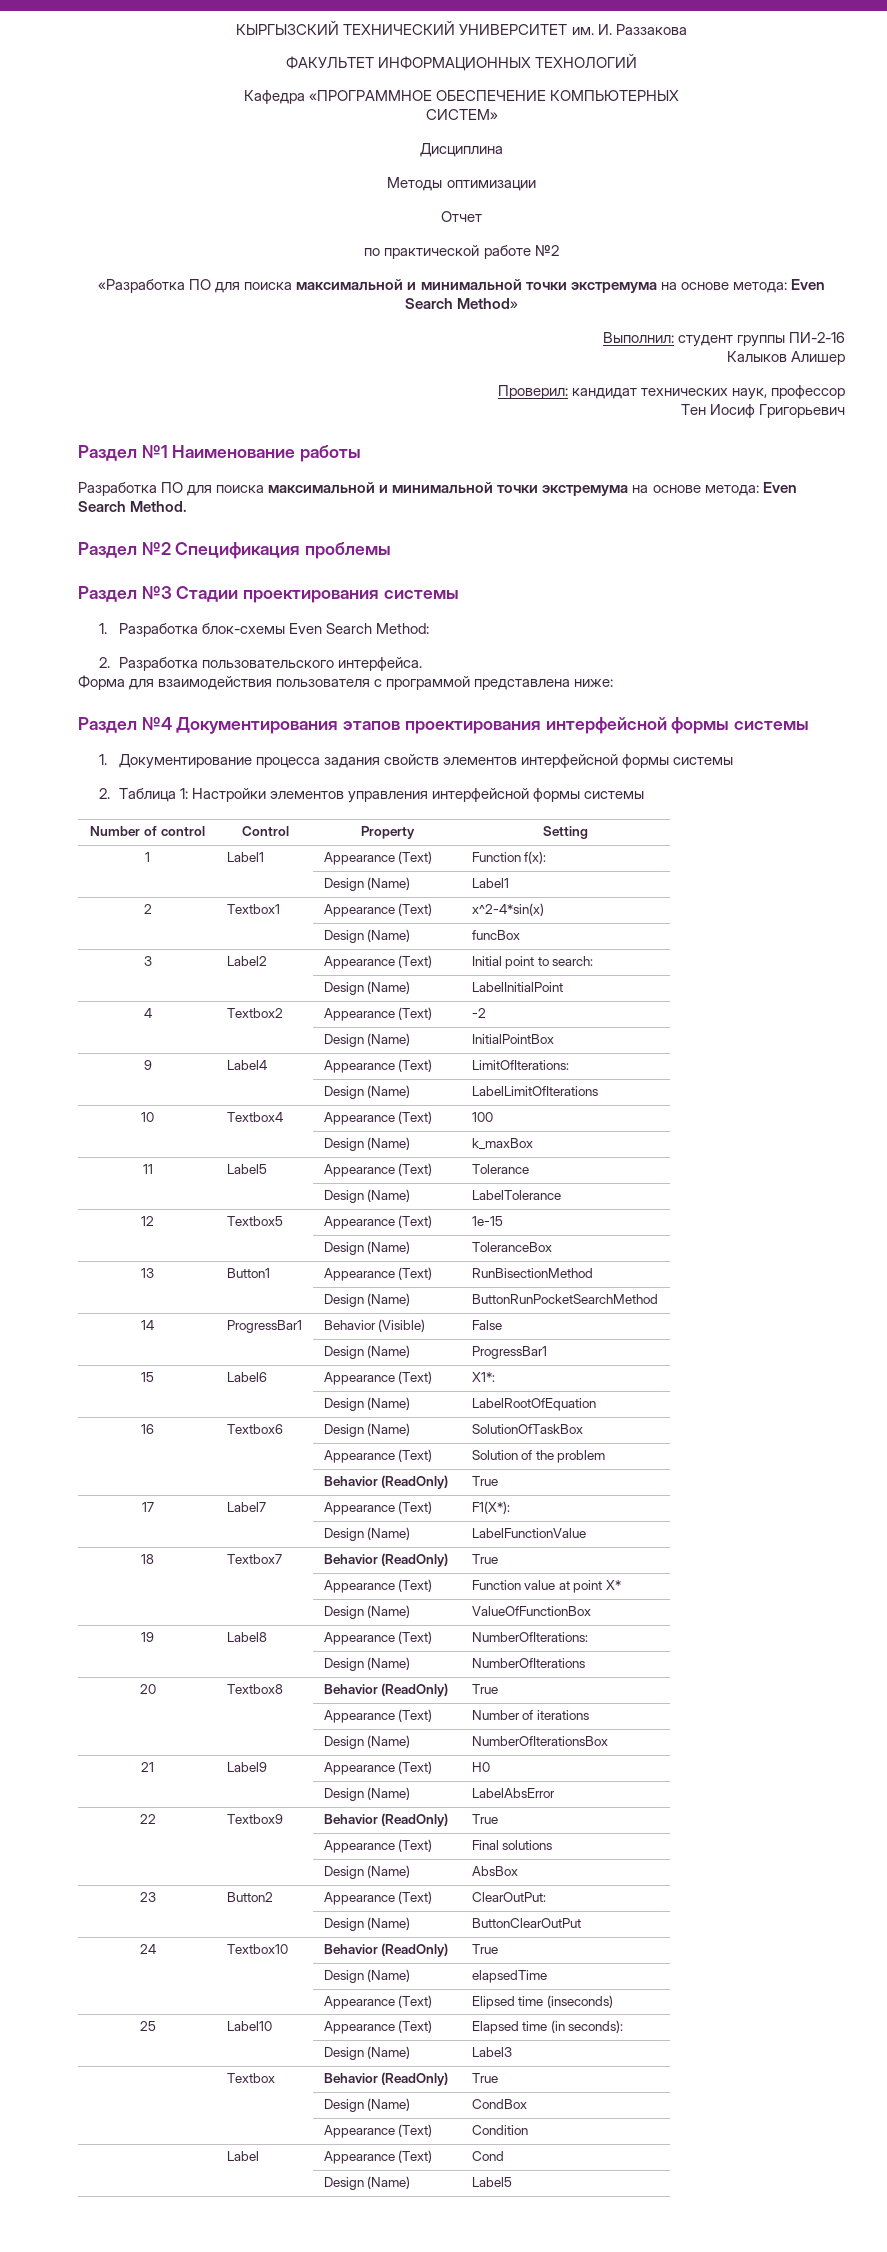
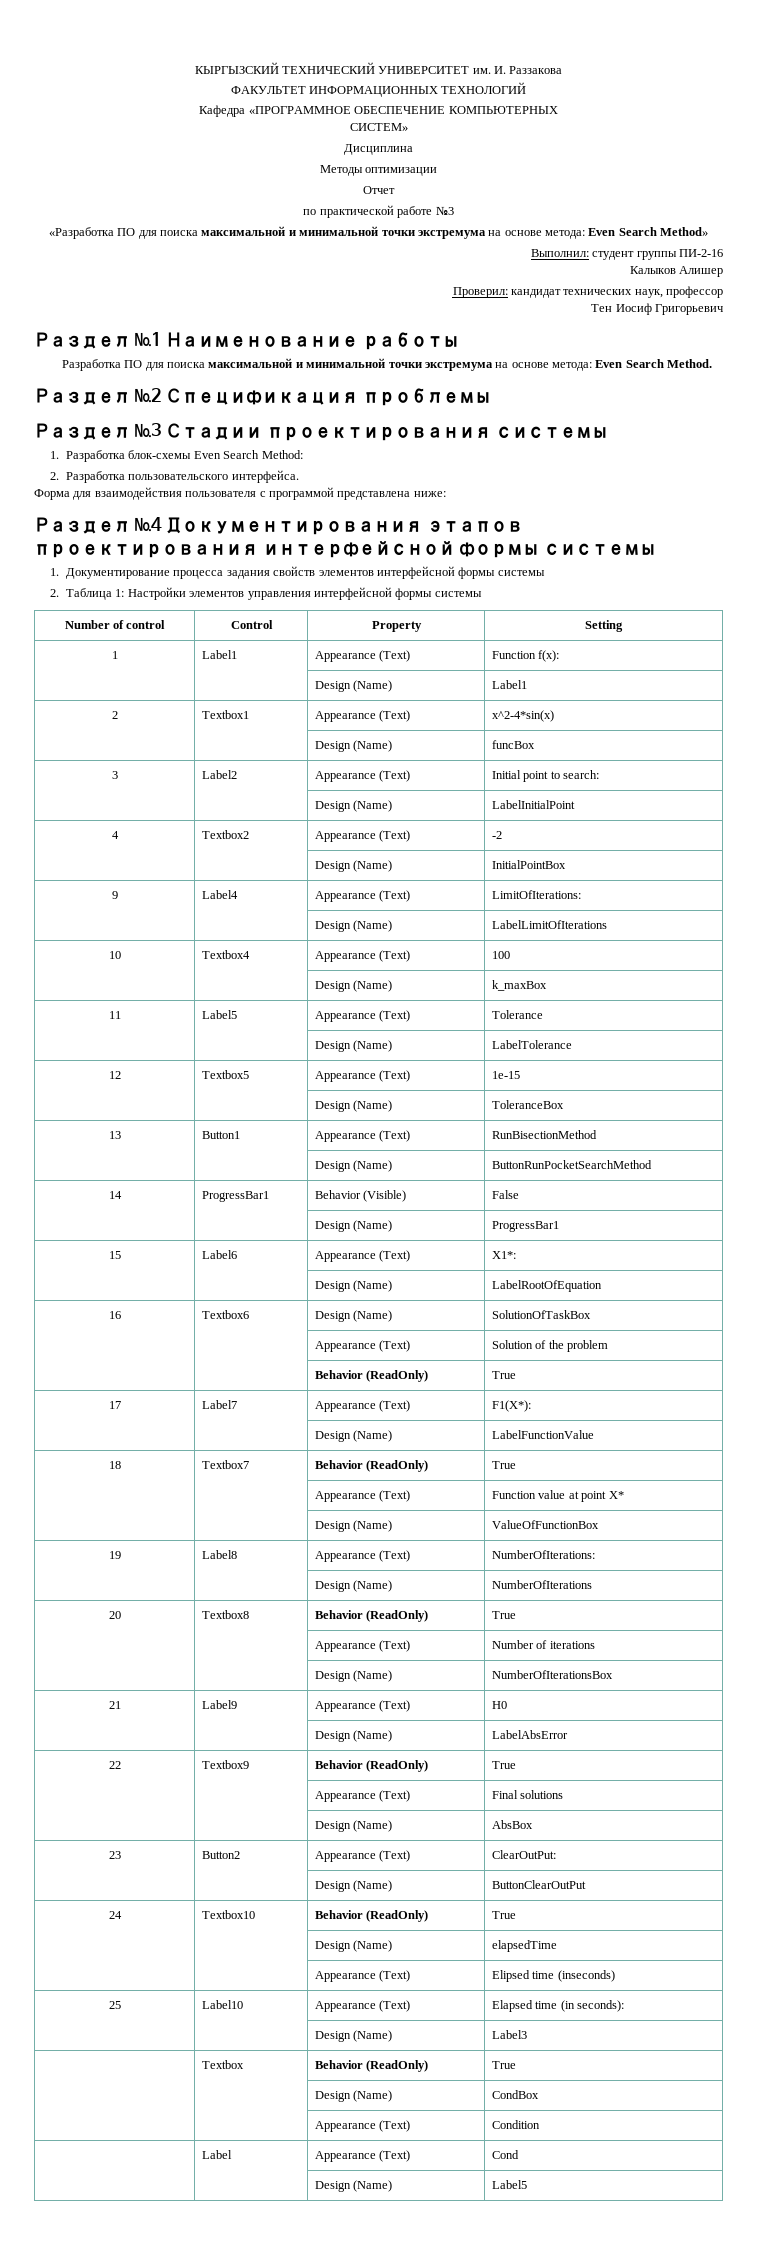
- по практической работе №2
+ по практической работе №3

